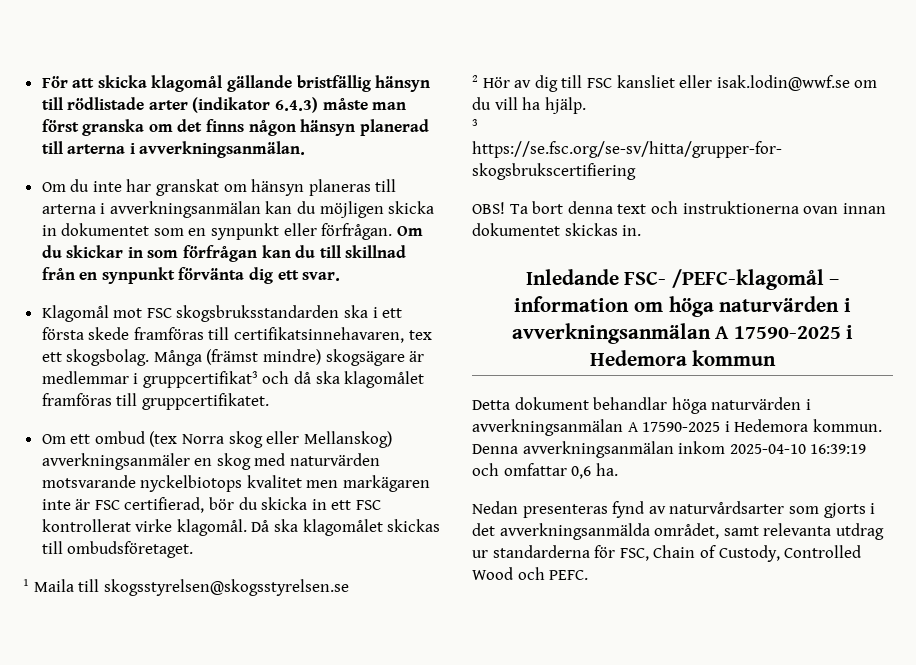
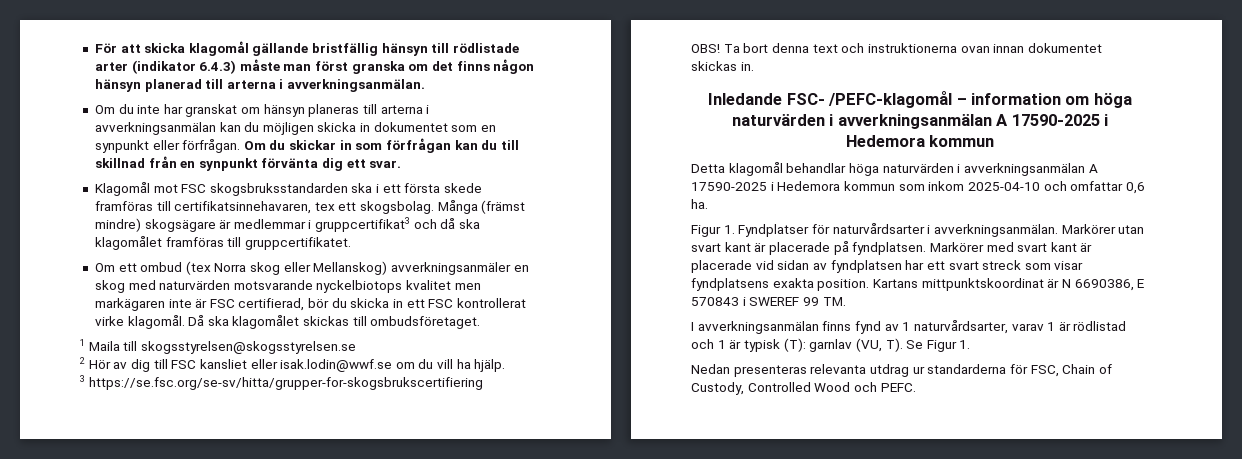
- Detta dokument behandlar höga naturvärden i avverkningsanmälan A 17590-2025 i Hedemora kommun. Denna avverkningsanmälan inkom 2025-04-10 16:39:19 och omfattar 0,6 ha.
+ Detta klagomål behandlar höga naturvärden i avverkningsanmälan A 17590-2025 i Hedemora kommun som inkom 2025-04-10 och omfattar 0,6 ha.
- Nedan presenteras fynd av naturvårdsarter som gjorts i det avverkningsanmälda området, samt relevanta utdrag ur standarderna för FSC, Chain of Custody, Controlled Wood och PEFC.
+ Figur 1. Fyndplatser för naturvårdsarter i avverkningsanmälan. Markörer utan svart kant är placerade på fyndplatsen. Markörer med svart kant är placerade vid sidan av fyndplatsen har ett svart streck som visar fyndplatsens exakta position. Kartans mittpunktskoordinat är N 6690386, E 570843 i SWEREF 99 TM.
+ I avverkningsanmälan finns fynd av 1 naturvårdsarter, varav 1 är rödlistad och 1 är typisk (T): garnlav (VU, T). Se Figur 1.
+ Nedan presenteras relevanta utdrag ur standarderna för FSC, Chain of Custody, Controlled Wood och PEFC.

